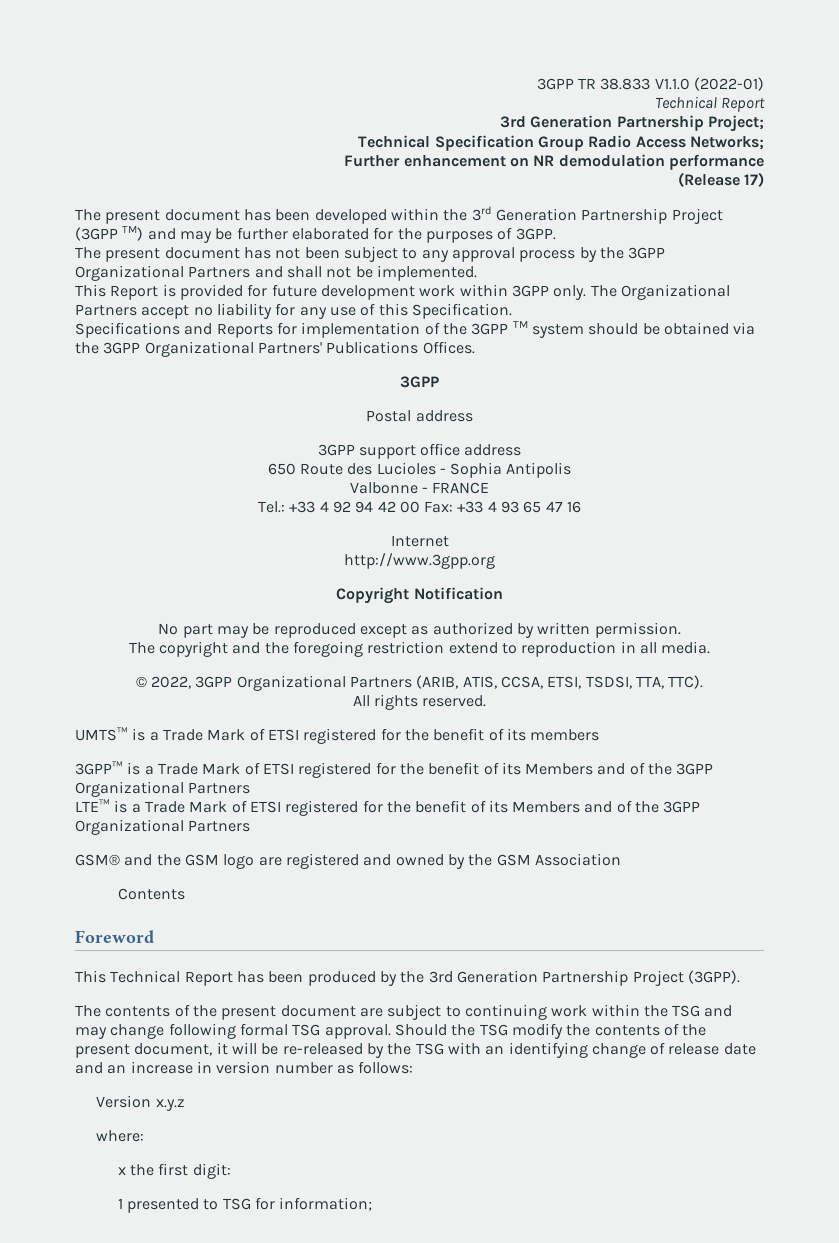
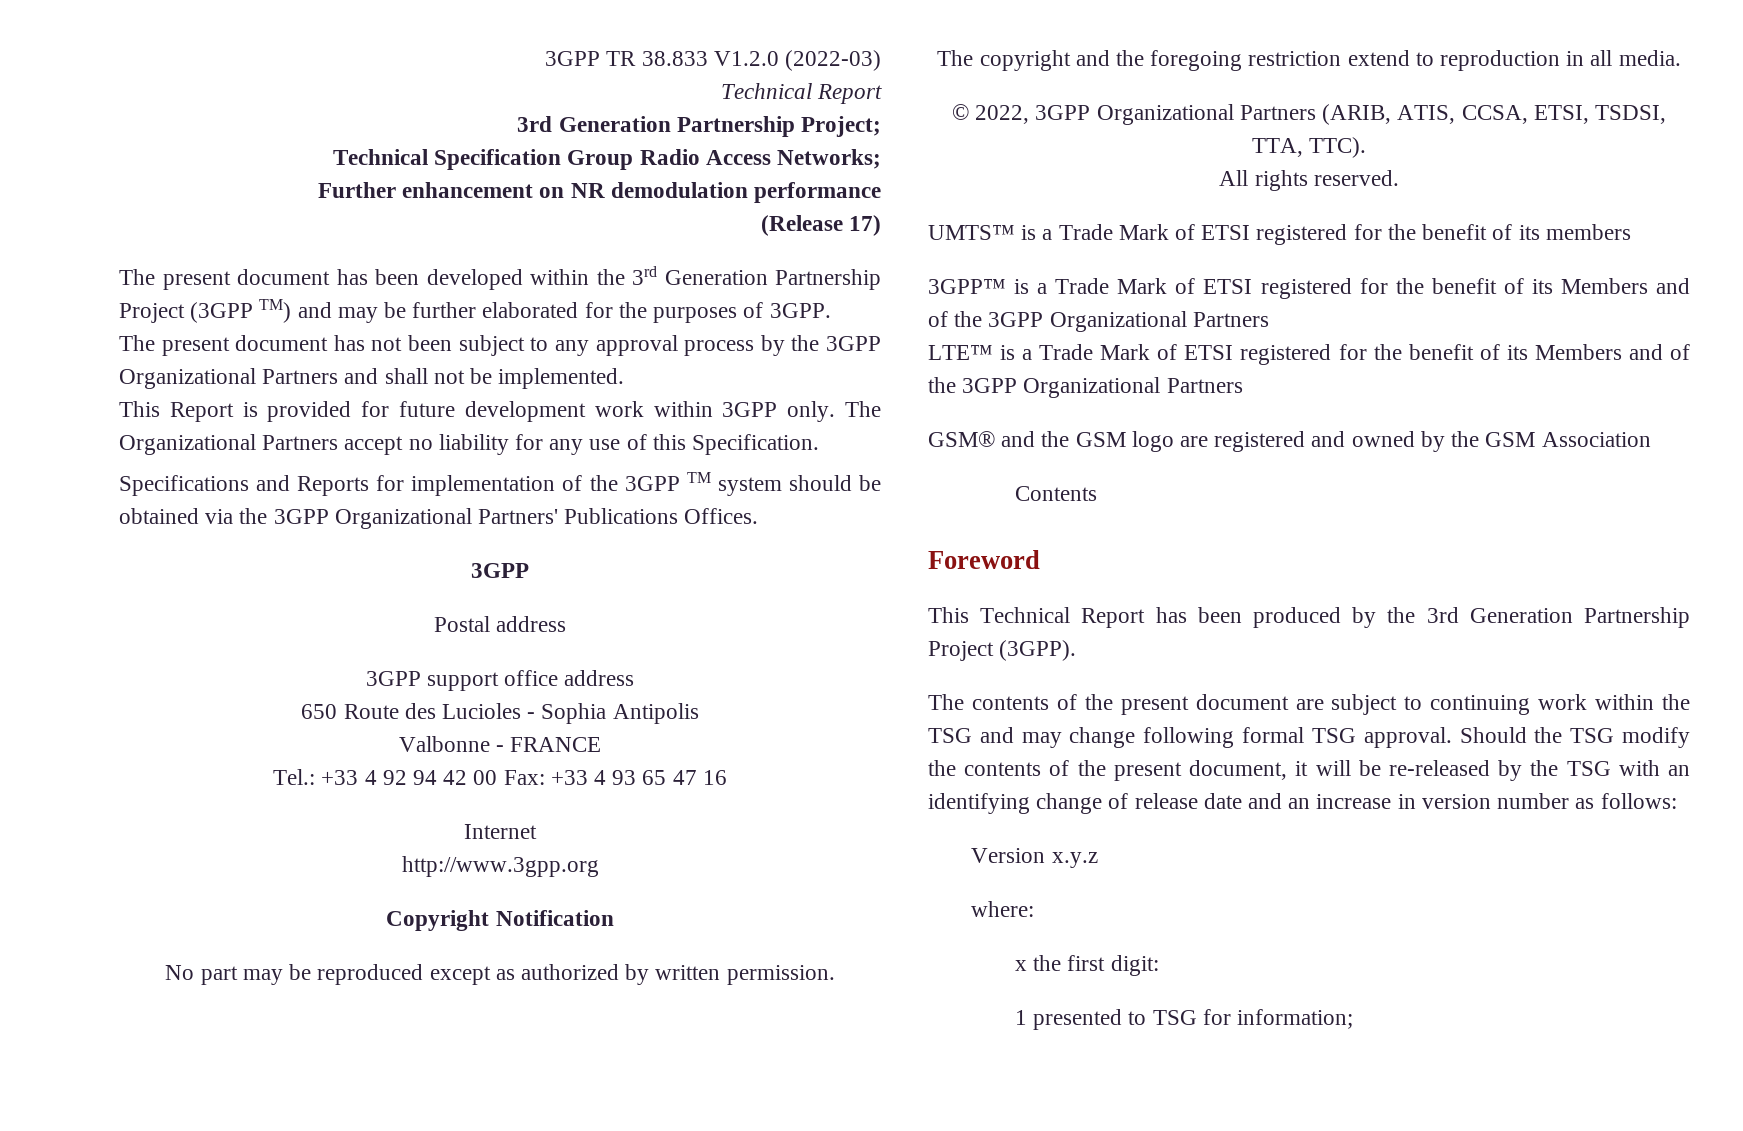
- 3GPP TR 38.833 V1.1.0 (2022-01)
+ 3GPP TR 38.833 V1.2.0 (2022-03)

